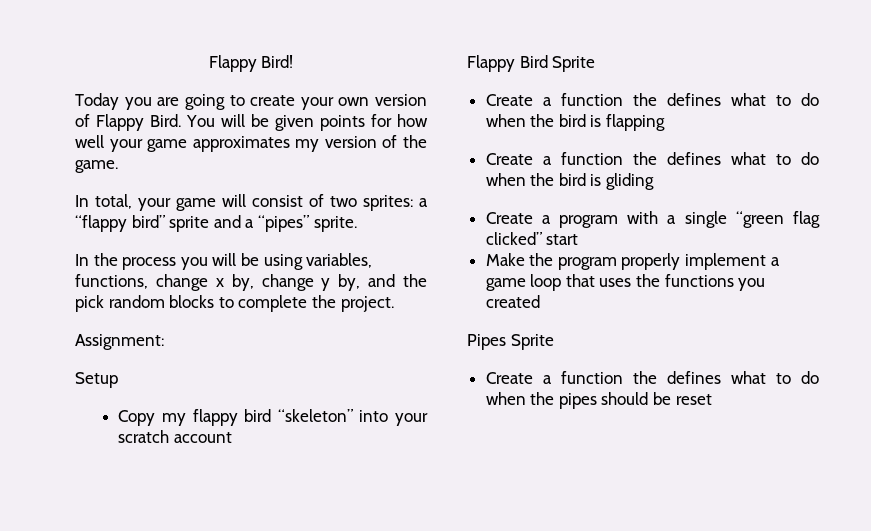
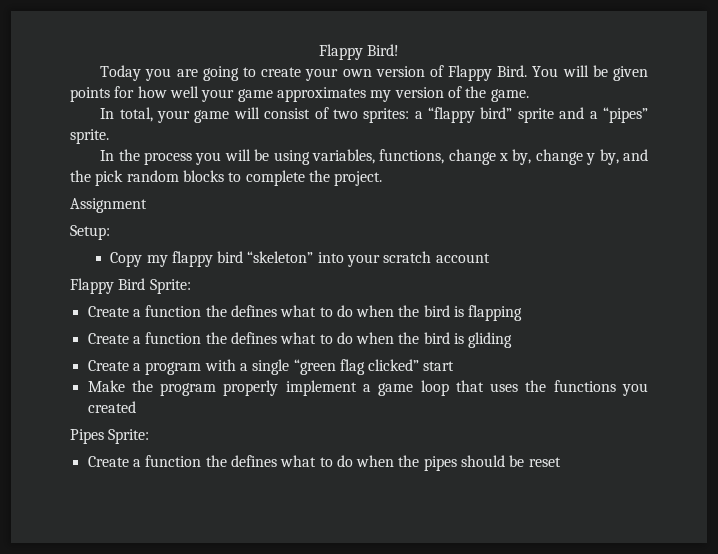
- Assignment:
- Setup
+ Assignment
+ Setup:
- Flappy Bird Sprite
+ Flappy Bird Sprite:
- Pipes Sprite
+ Pipes Sprite:

